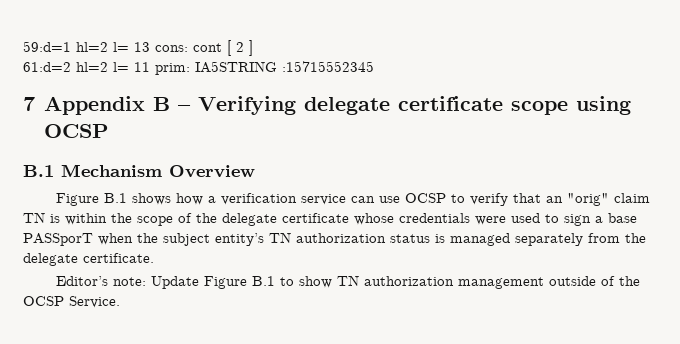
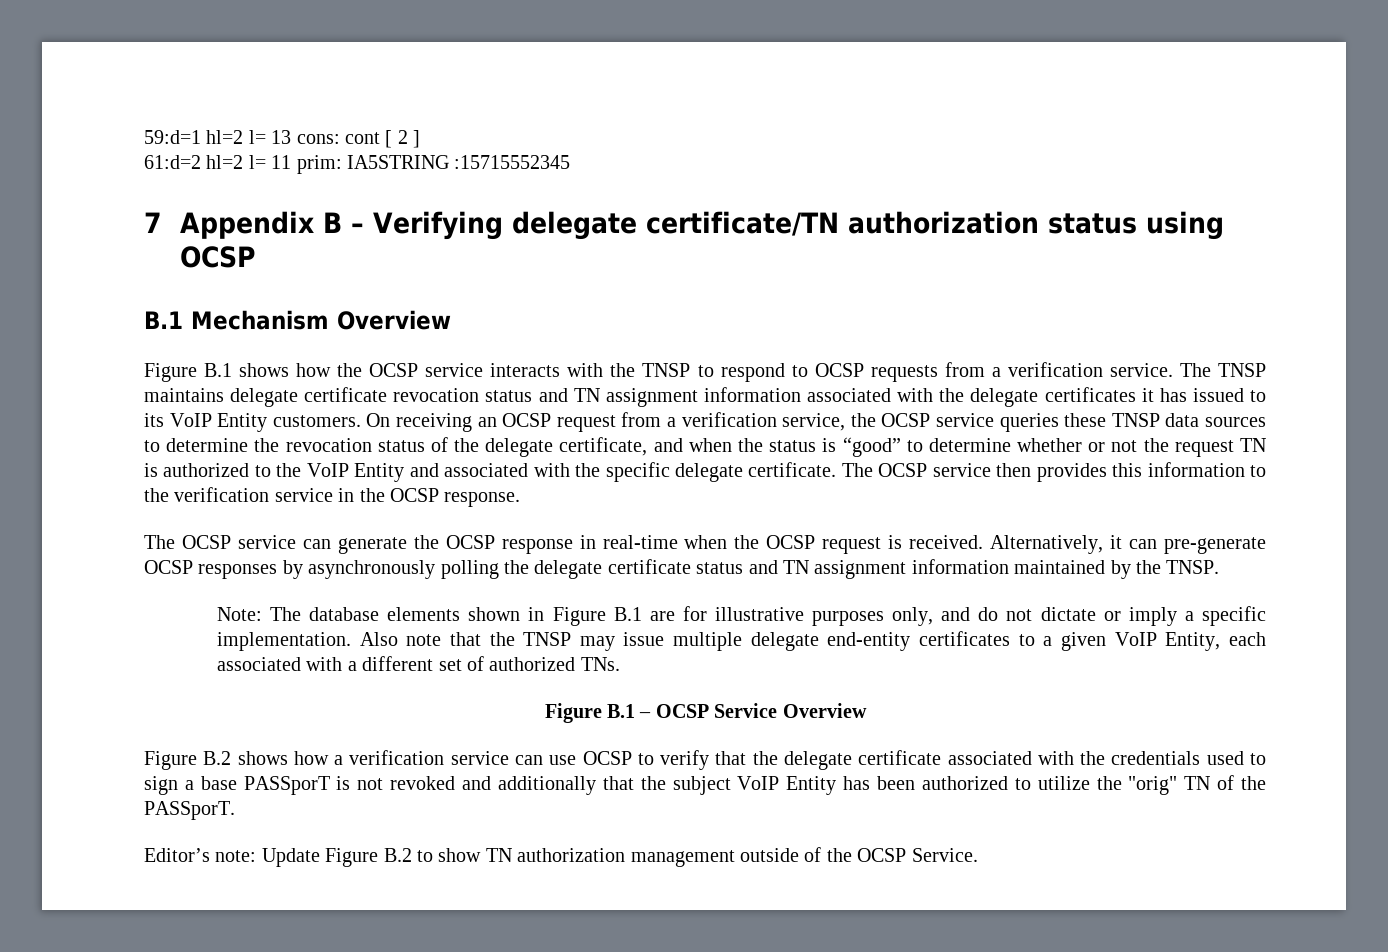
- 7 Appendix B – Verifying delegate certificate scope using OCSP
+ 7 Appendix B – Verifying delegate certificate/TN authorization status using OCSP
- Figure B.1 shows how a verification service can use OCSP to verify that an "orig" claim TN is within the scope of the delegate certificate whose credentials were used to sign a base PASSporT when the subject entity’s TN authorization status is managed separately from the delegate certificate.
+ Figure B.1 shows how the OCSP service interacts with the TNSP to respond to OCSP requests from a verification service. The TNSP maintains delegate certificate revocation status and TN assignment information associated with the delegate certificates it has issued to its VoIP Entity customers. On receiving an OCSP request from a verification service, the OCSP service queries these TNSP data sources to determine the revocation status of the delegate certificate, and when the status is “good” to determine whether or not the request TN is authorized to the VoIP Entity and associated with the specific delegate certificate. The OCSP service then provides this information to the verification service in the OCSP response.
+ The OCSP service can generate the OCSP response in real-time when the OCSP request is received. Alternatively, it can pre-generate OCSP responses by asynchronously polling the delegate certificate status and TN assignment information maintained by the TNSP.
+ Note: The database elements shown in Figure B.1 are for illustrative purposes only, and do not dictate or imply a specific implementation. Also note that the TNSP may issue multiple delegate end-entity certificates to a given VoIP Entity, each associated with a different set of authorized TNs.
+ Figure B.1 – OCSP Service Overview
+ Figure B.2 shows how a verification service can use OCSP to verify that the delegate certificate associated with the credentials used to sign a base PASSporT is not revoked and additionally that the subject VoIP Entity has been authorized to utilize the "orig" TN of the PASSporT.
- Editor’s note: Update Figure B.1 to show TN authorization management outside of the OCSP Service.
+ Editor’s note: Update Figure B.2 to show TN authorization management outside of the OCSP Service.

